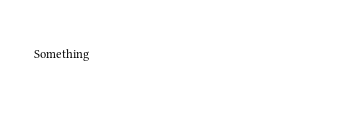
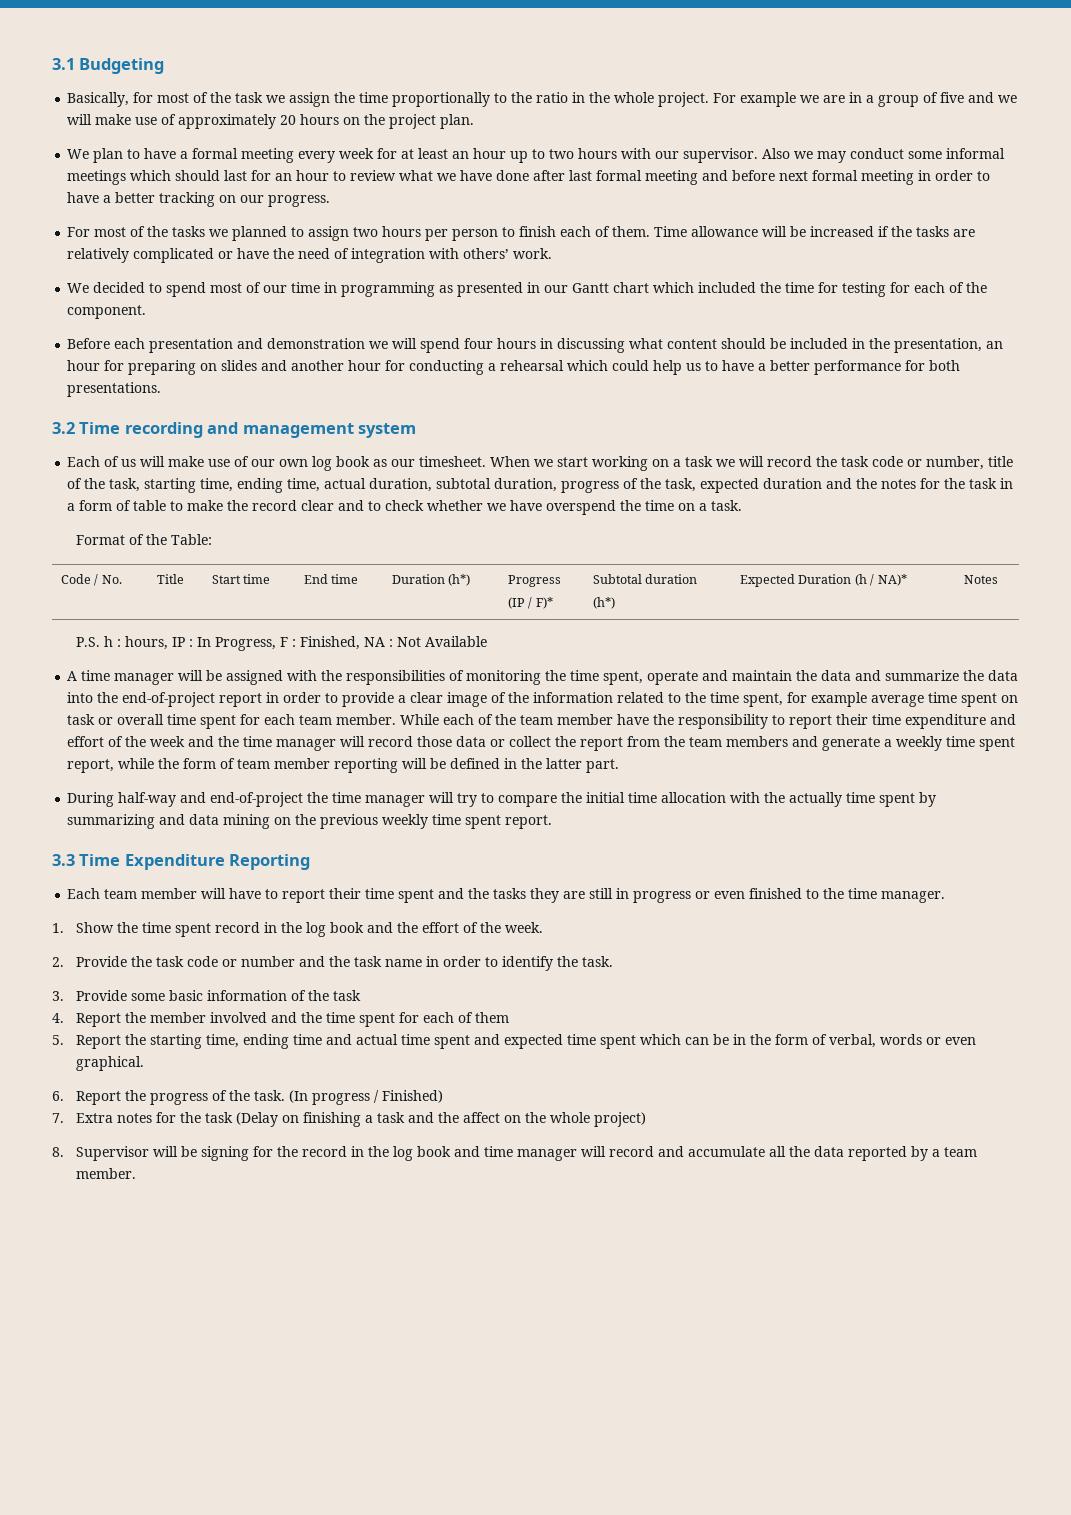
- Something
+ 3.1 Budgeting
+ Basically, for most of the task we assign the time proportionally to the ratio in the whole project. For example we are in a group of five and we will make use of approximately 20 hours on the project plan.
+ We plan to have a formal meeting every week for at least an hour up to two hours with our supervisor. Also we may conduct some informal meetings which should last for an hour to review what we have done after last formal meeting and before next formal meeting in order to have a better tracking on our progress.
+ For most of the tasks we planned to assign two hours per person to finish each of them. Time allowance will be increased if the tasks are relatively complicated or have the need of integration with others’ work.
+ We decided to spend most of our time in programming as presented in our Gantt chart which included the time for testing for each of the component.
+ Before each presentation and demonstration we will spend four hours in discussing what content should be included in the presentation, an hour for preparing on slides and another hour for conducting a rehearsal which could help us to have a better performance for both presentations.
+ 3.2 Time recording and management system
+ Each of us will make use of our own log book as our timesheet. When we start working on a task we will record the task code or number, title of the task, starting time, ending time, actual duration, subtotal duration, progress of the task, expected duration and the notes for the task in a form of table to make the record clear and to check whether we have overspend the time on a task.
+ Format of the Table:
+ Code / No. | Title | Start time | End time | Duration (h*) | Progress
+ (IP / F)* | Subtotal duration
+ (h*) | Expected Duration (h / NA)* | Notes
+ P.S. h : hours, IP : In Progress, F : Finished, NA : Not Available
+ A time manager will be assigned with the responsibilities of monitoring the time spent, operate and maintain the data and summarize the data into the end-of-project report in order to provide a clear image of the information related to the time spent, for example average time spent on task or overall time spent for each team member. While each of the team member have the responsibility to report their time expenditure and effort of the week and the time manager will record those data or collect the report from the team members and generate a weekly time spent report, while the form of team member reporting will be defined in the latter part.
+ During half-way and end-of-project the time manager will try to compare the initial time allocation with the actually time spent by summarizing and data mining on the previous weekly time spent report.
+ 3.3 Time Expenditure Reporting
+ Each team member will have to report their time spent and the tasks they are still in progress or even finished to the time manager.
+ 1. Show the time spent record in the log book and the effort of the week.
+ 2. Provide the task code or number and the task name in order to identify the task.
+ 3. Provide some basic information of the task
+ 4. Report the member involved and the time spent for each of them
+ 5. Report the starting time, ending time and actual time spent and expected time spent which can be in the form of verbal, words or even graphical.
+ 6. Report the progress of the task. (In progress / Finished)
+ 7. Extra notes for the task (Delay on finishing a task and the affect on the whole project)
+ 8. Supervisor will be signing for the record in the log book and time manager will record and accumulate all the data reported by a team member.

